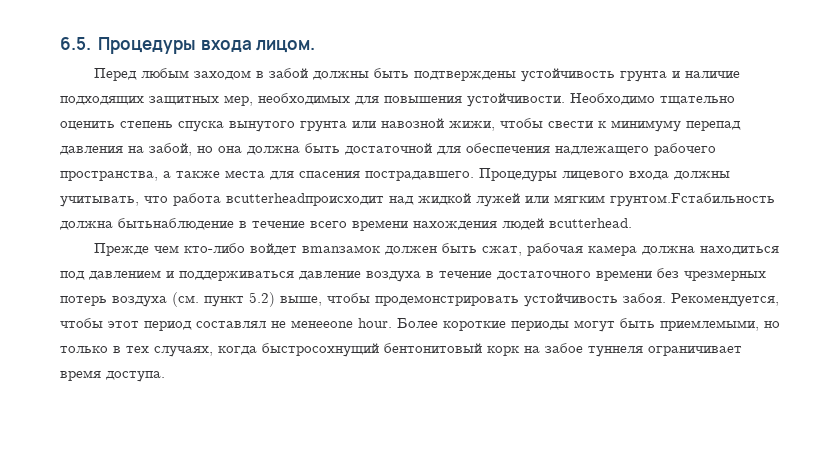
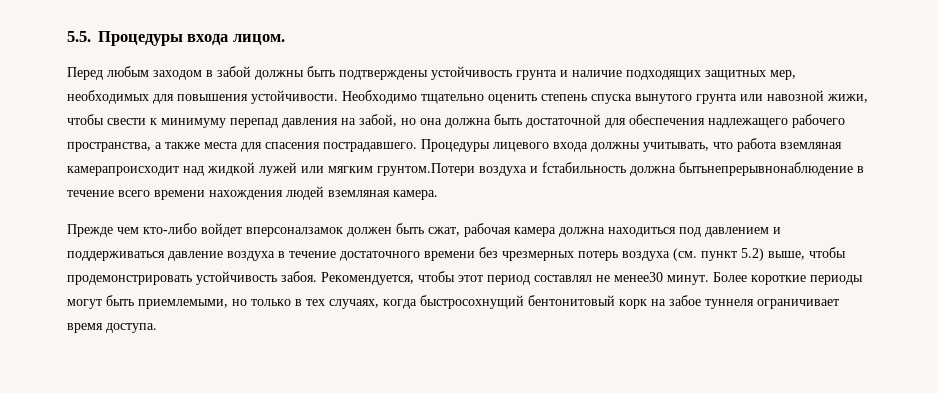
- 6.5. Процедуры входа лицом.
+ 5.5. Процедуры входа лицом.
- Процедуры лицевого входа должны учитывать, что работа вcutterheadпроисходит над жидкой лужей или мягким грунтом.Fстабильность должна бытьнаблюдение в течение всего времени нахождения людей вcutterhead.
+ Процедуры лицевого входа должны учитывать, что работа вземляная камерапроисходит над жидкой лужей или мягким грунтом.Потери воздуха и fстабильность должна бытьнепрерывнонаблюдение в течение всего времени нахождения людей вземляная камера.
- Прежде чем кто-либо войдет вmanзамок должен быть сжат, рабочая камера должна находиться под давлением и поддерживаться давление воздуха в течение достаточного времени без чрезмерных потерь воздуха (см. пункт 5.2) выше, чтобы продемонстрировать устойчивость забоя.
+ Прежде чем кто-либо войдет вперсоналзамок должен быть сжат, рабочая камера должна находиться под давлением и поддерживаться давление воздуха в течение достаточного времени без чрезмерных потерь воздуха (см. пункт 5.2) выше, чтобы продемонстрировать устойчивость забоя.
- Рекомендуется, чтобы этот период составлял не менееone hour.
+ Рекомендуется, чтобы этот период составлял не менее30 минут.

